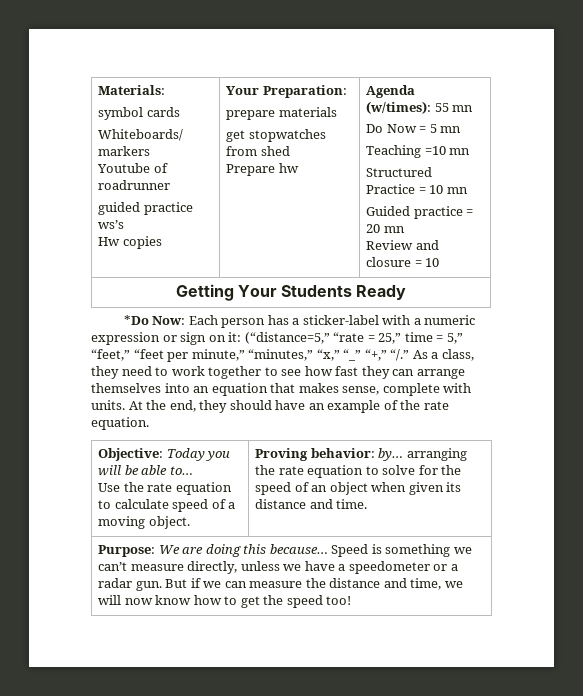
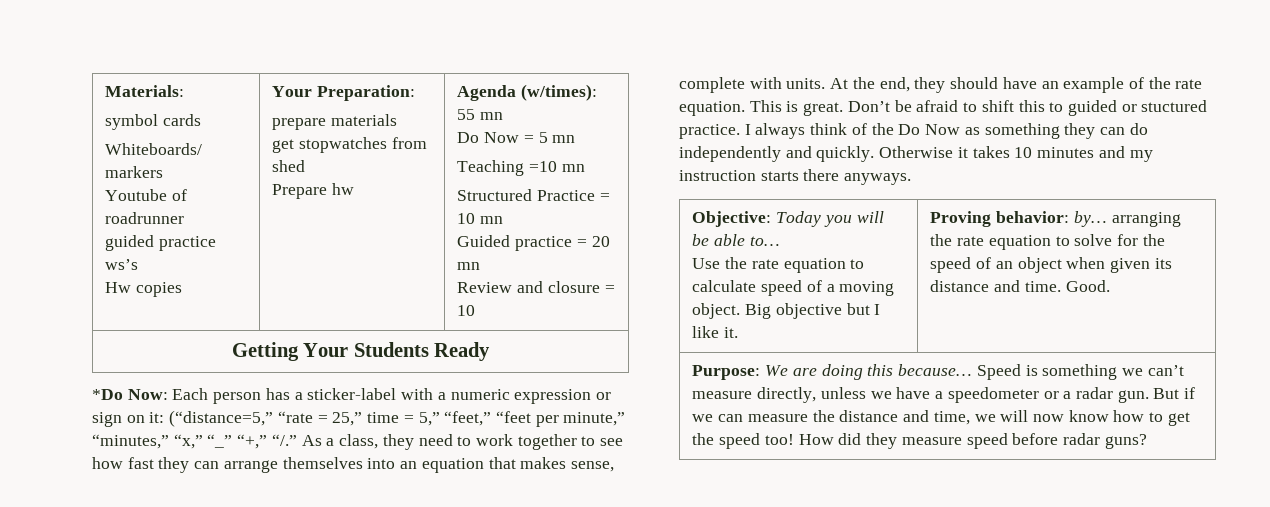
+ This is great. Don’t be afraid to shift this to guided or stuctured practice. I always think of the Do Now as something they can do independently and quickly. Otherwise it takes 10 minutes and my instruction starts there anyways.
+ Big objective but I like it.
+ Good.
+ How did they measure speed before radar guns?

